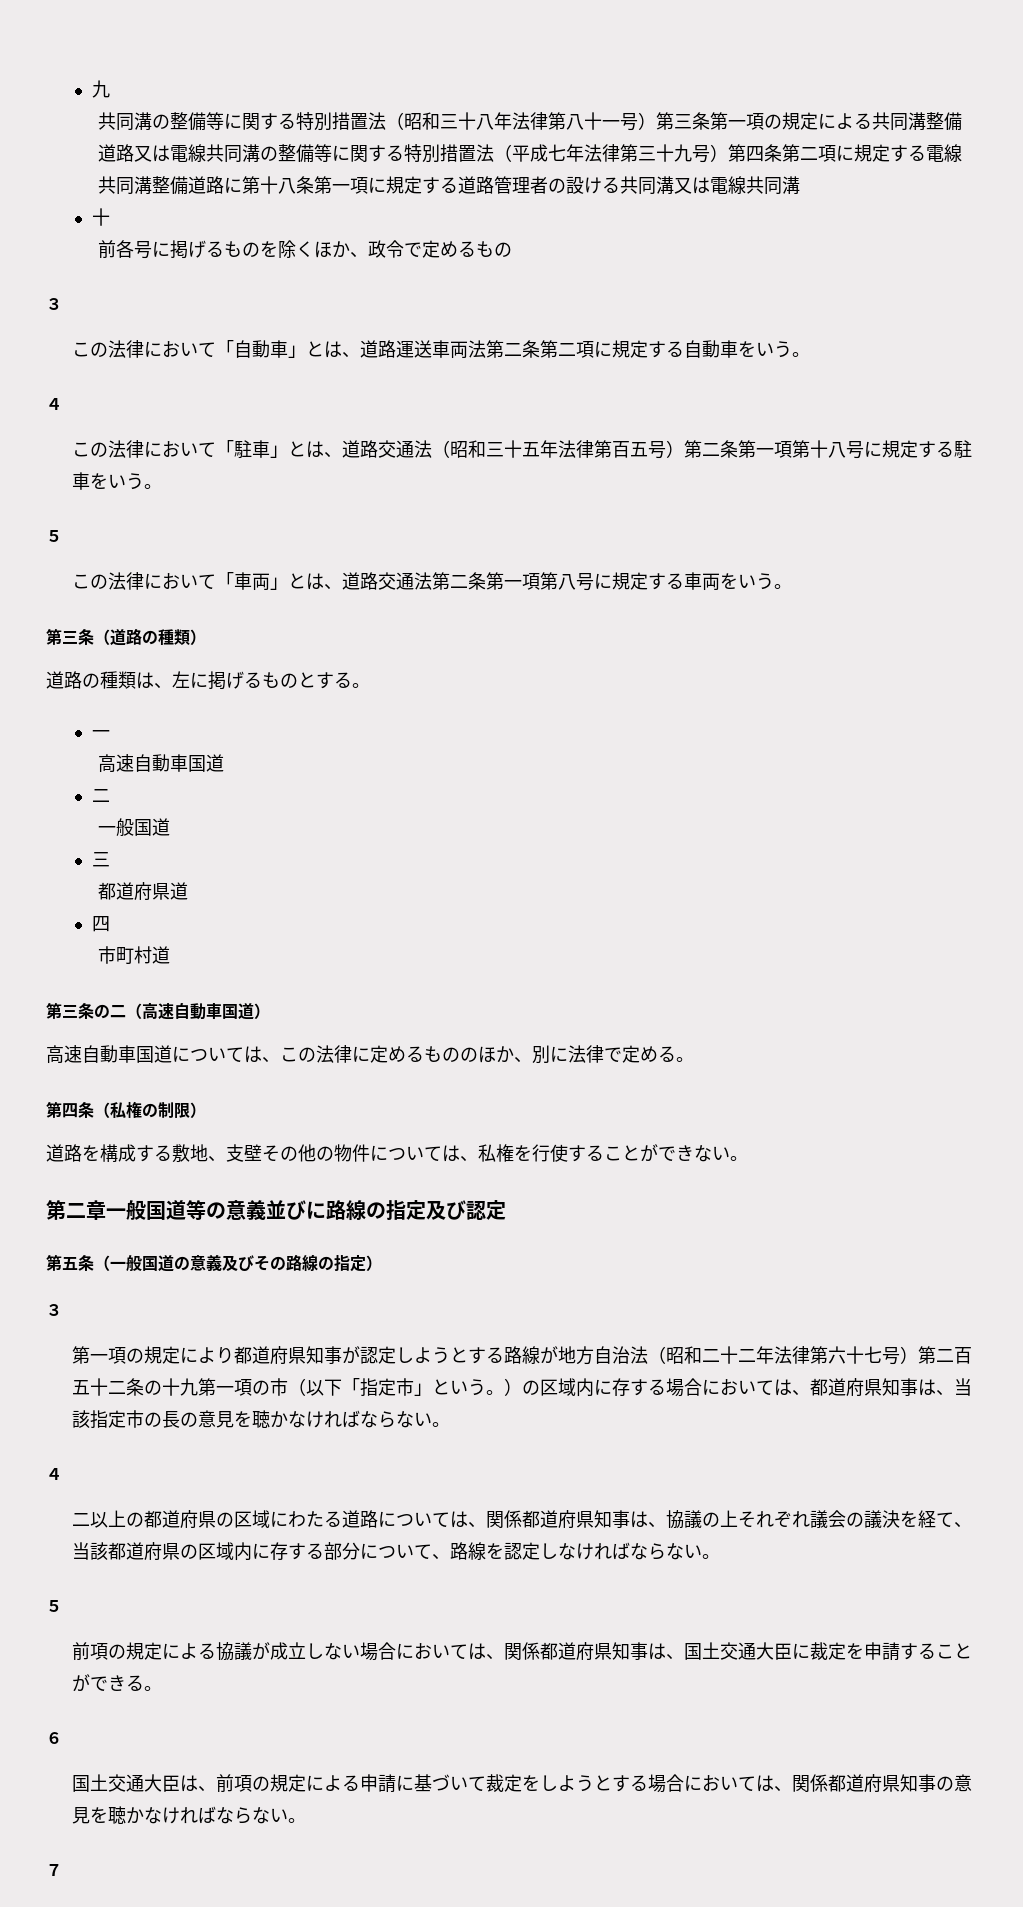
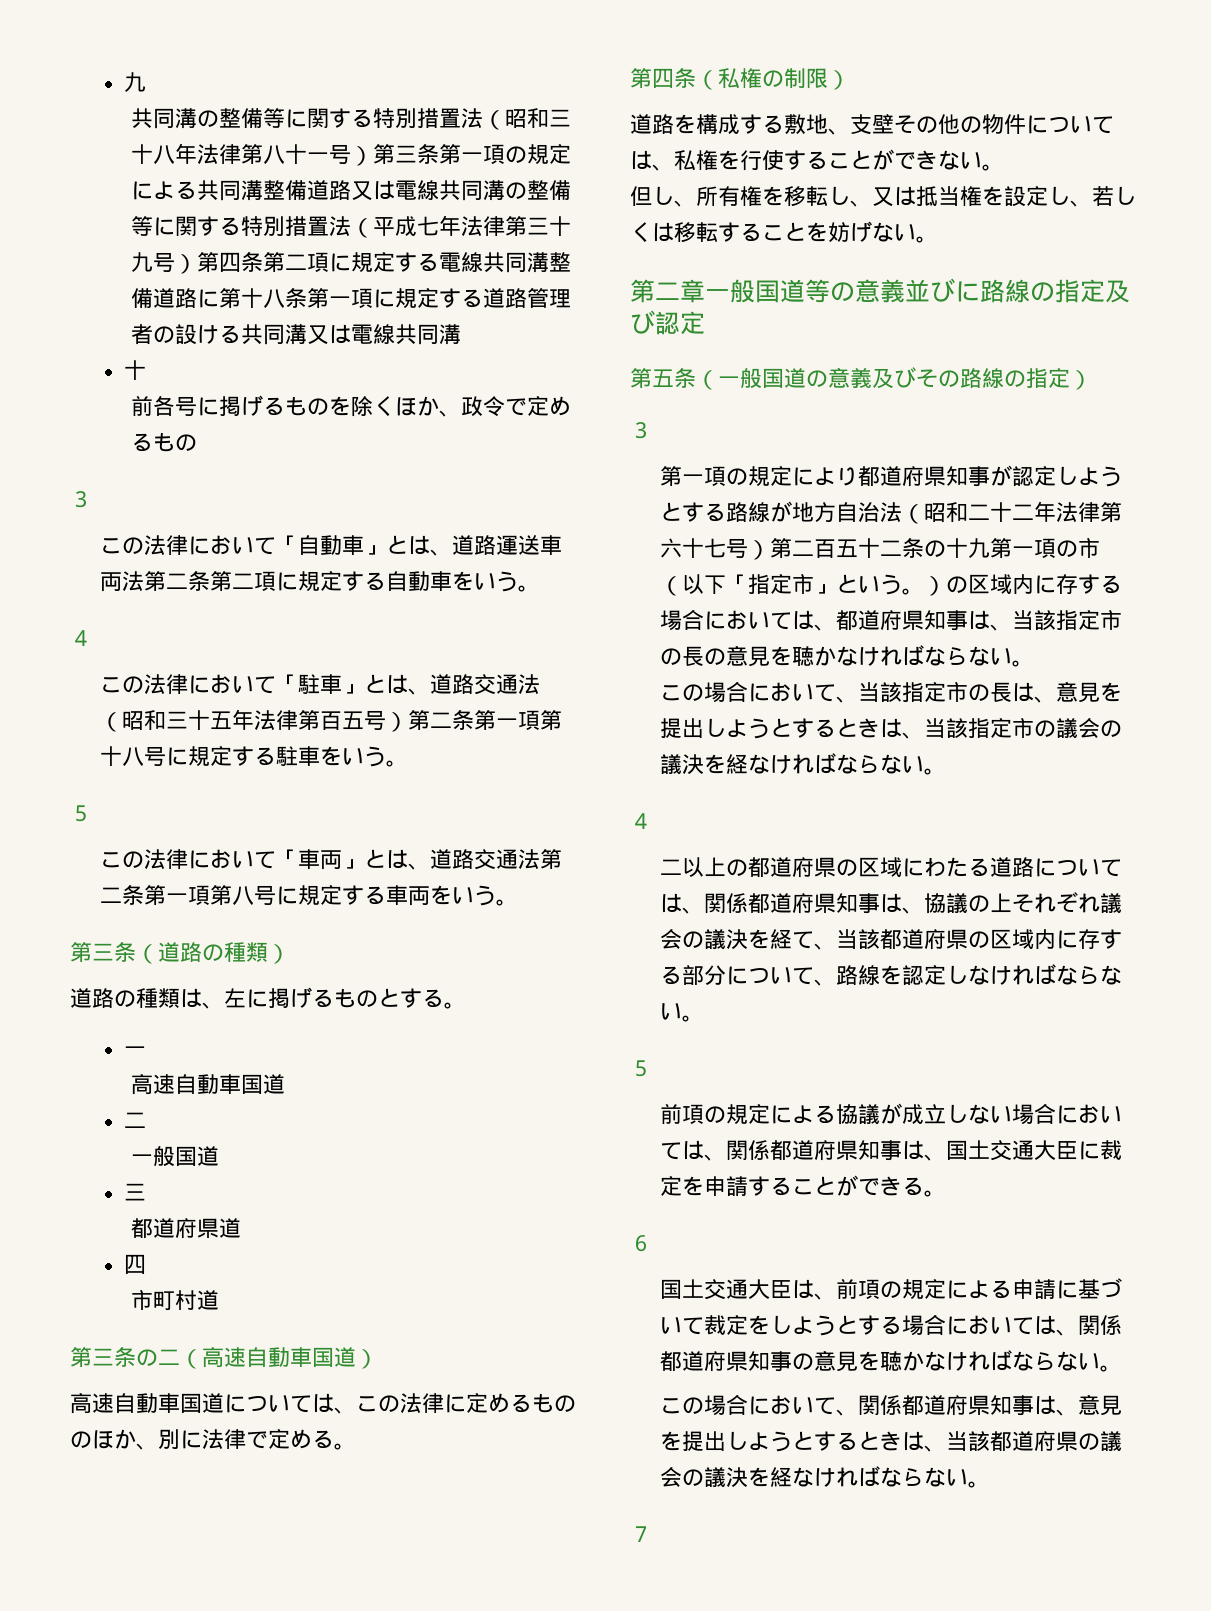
+ 但し、所有権を移転し、又は抵当権を設定し、若しくは移転することを妨げない。
+ この場合において、当該指定市の長は、意見を提出しようとするときは、当該指定市の議会の議決を経なければならない。
+ この場合において、関係都道府県知事は、意見を提出しようとするときは、当該都道府県の議会の議決を経なければならない。

